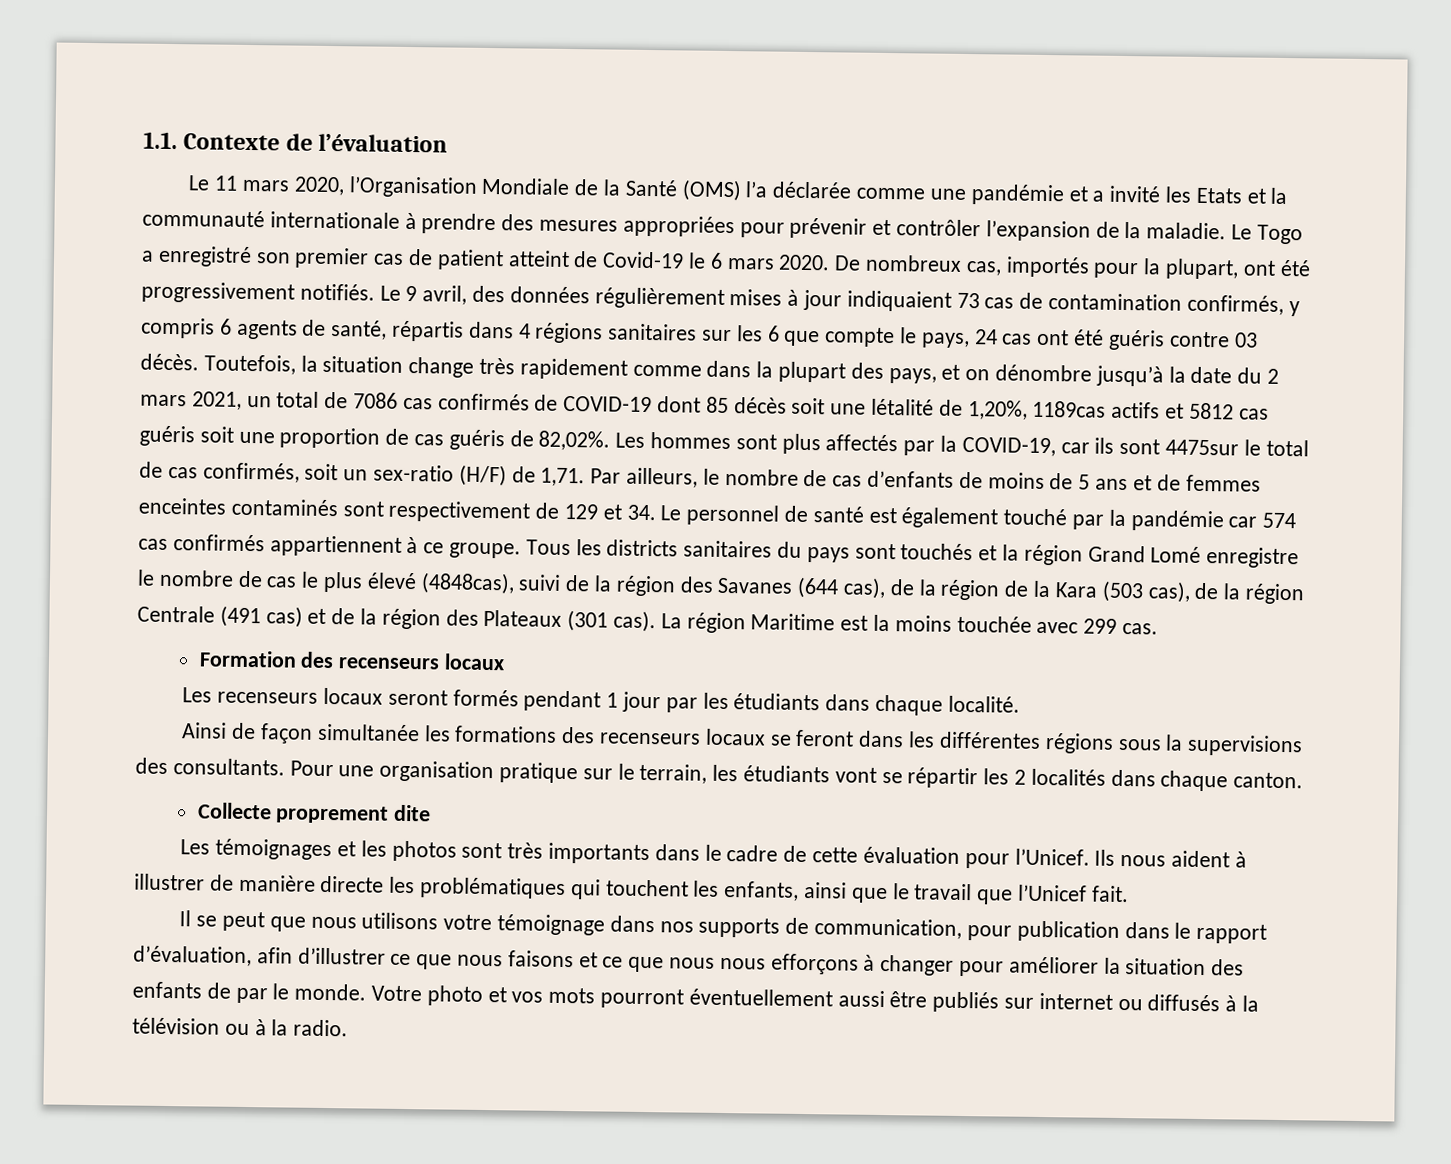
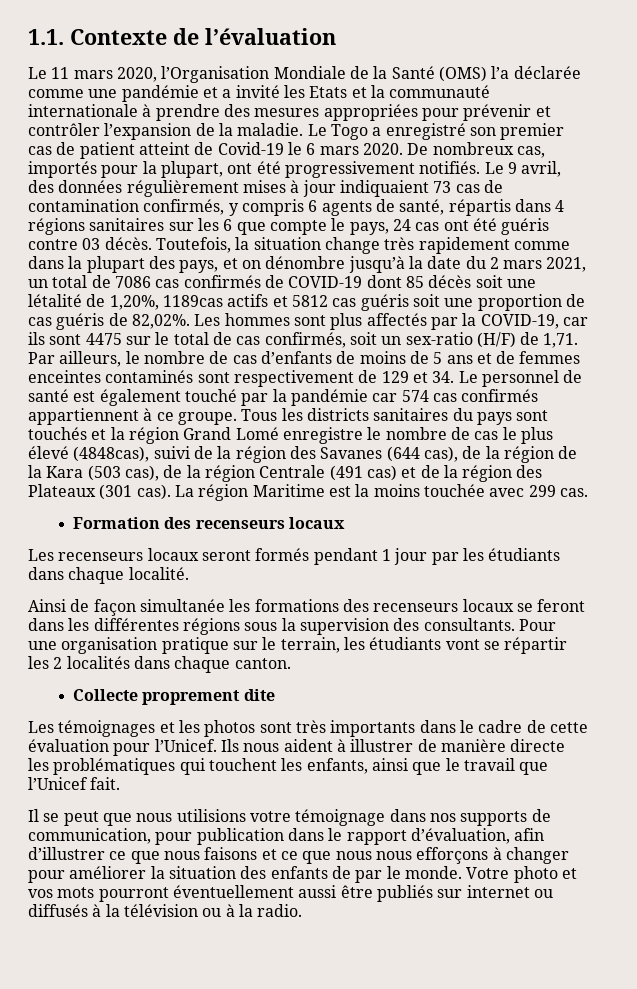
- Les hommes sont plus affectés par la COVID-19, car ils sont 4475sur le total de cas confirmés, soit un sex-ratio (H/F) de 1,71.
+ Les hommes sont plus affectés par la COVID-19, car ils sont 4475 sur le total de cas confirmés, soit un sex-ratio (H/F) de 1,71.
- Ainsi de façon simultanée les formations des recenseurs locaux se feront dans les différentes régions sous la supervisions des consultants.
+ Ainsi de façon simultanée les formations des recenseurs locaux se feront dans les différentes régions sous la supervision des consultants.
- Il se peut que nous utilisons votre témoignage dans nos supports de communication, pour publication dans le rapport d’évaluation, afin d’illustrer ce que nous faisons et ce que nous nous efforçons à changer pour améliorer la situation des enfants de par le monde.
+ Il se peut que nous utilisions votre témoignage dans nos supports de communication, pour publication dans le rapport d’évaluation, afin d’illustrer ce que nous faisons et ce que nous nous efforçons à changer pour améliorer la situation des enfants de par le monde.

